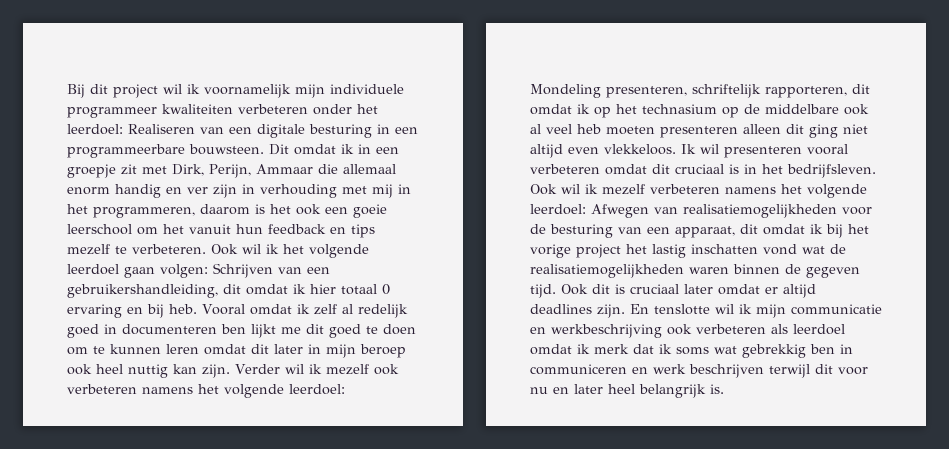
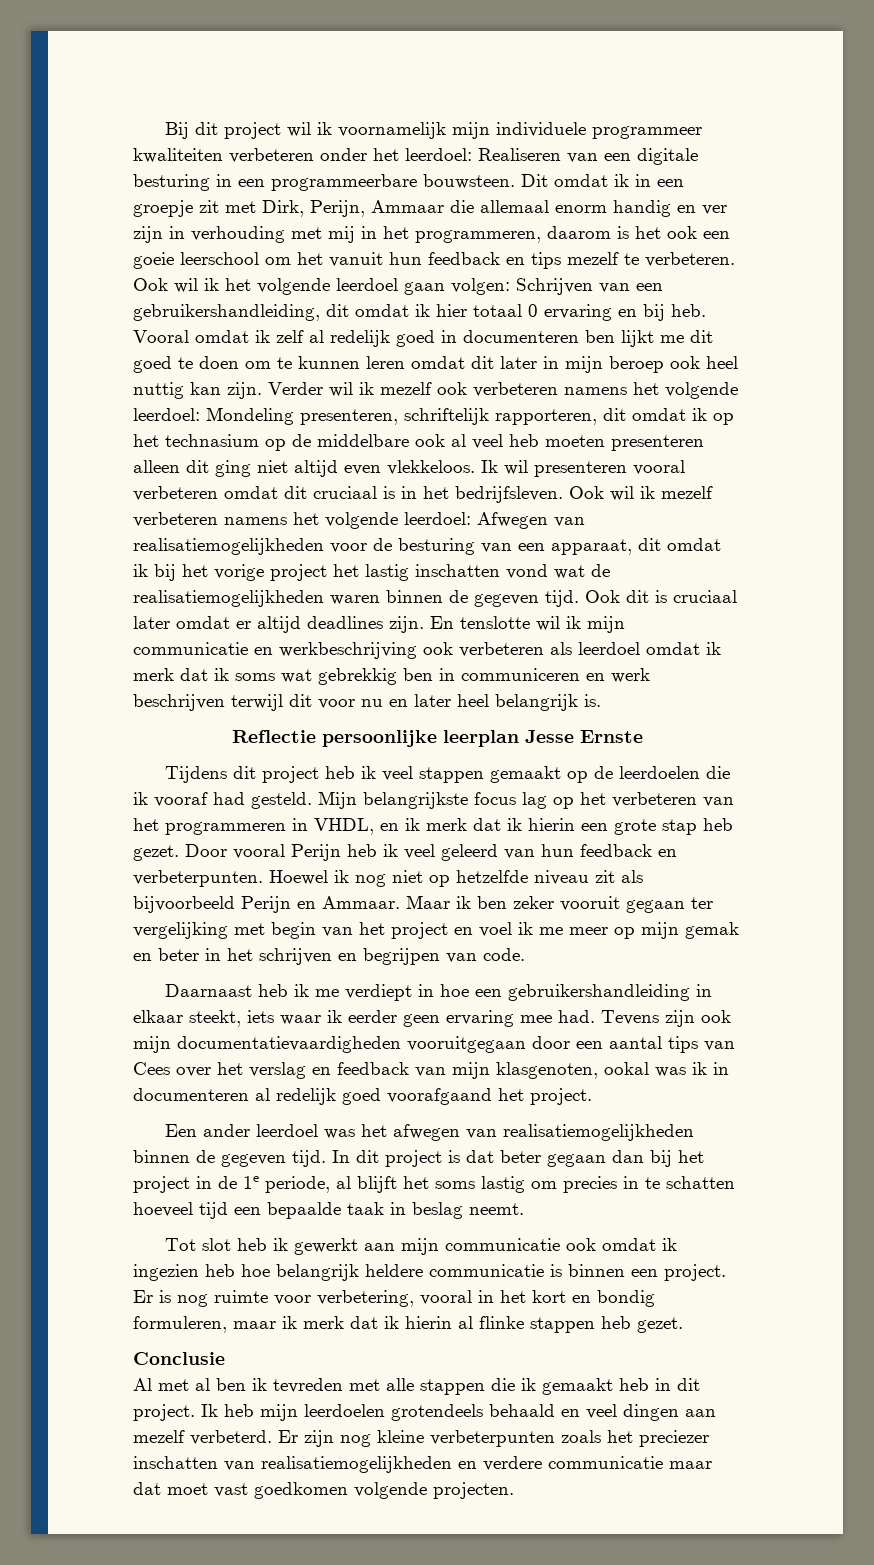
+ Reflectie persoonlijke leerplan Jesse Ernste
+ Tijdens dit project heb ik veel stappen gemaakt op de leerdoelen die ik vooraf had gesteld. Mijn belangrijkste focus lag op het verbeteren van het programmeren in VHDL, en ik merk dat ik hierin een grote stap heb gezet. Door vooral Perijn heb ik veel geleerd van hun feedback en verbeterpunten. Hoewel ik nog niet op hetzelfde niveau zit als bijvoorbeeld Perijn en Ammaar. Maar ik ben zeker vooruit gegaan ter vergelijking met begin van het project en voel ik me meer op mijn gemak en beter in het schrijven en begrijpen van code.
+ Daarnaast heb ik me verdiept in hoe een gebruikershandleiding in elkaar steekt, iets waar ik eerder geen ervaring mee had. Tevens zijn ook mijn documentatievaardigheden vooruitgegaan door een aantal tips van Cees over het verslag en feedback van mijn klasgenoten, ookal was ik in documenteren al redelijk goed voorafgaand het project.
+ Een ander leerdoel was het afwegen van realisatiemogelijkheden binnen de gegeven tijd. In dit project is dat beter gegaan dan bij het project in de 1e periode, al blijft het soms lastig om precies in te schatten hoeveel tijd een bepaalde taak in beslag neemt.
+ Tot slot heb ik gewerkt aan mijn communicatie ook omdat ik ingezien heb hoe belangrijk heldere communicatie is binnen een project. Er is nog ruimte voor verbetering, vooral in het kort en bondig formuleren, maar ik merk dat ik hierin al flinke stappen heb gezet.
+ Conclusie
+ Al met al ben ik tevreden met alle stappen die ik gemaakt heb in dit project. Ik heb mijn leerdoelen grotendeels behaald en veel dingen aan mezelf verbeterd. Er zijn nog kleine verbeterpunten zoals het preciezer inschatten van realisatiemogelijkheden en verdere communicatie maar dat moet vast goedkomen volgende projecten.

